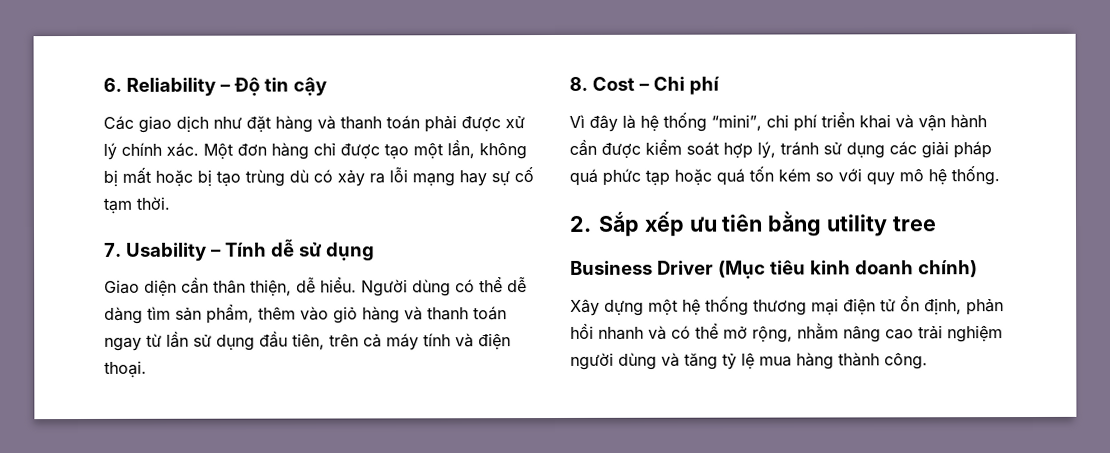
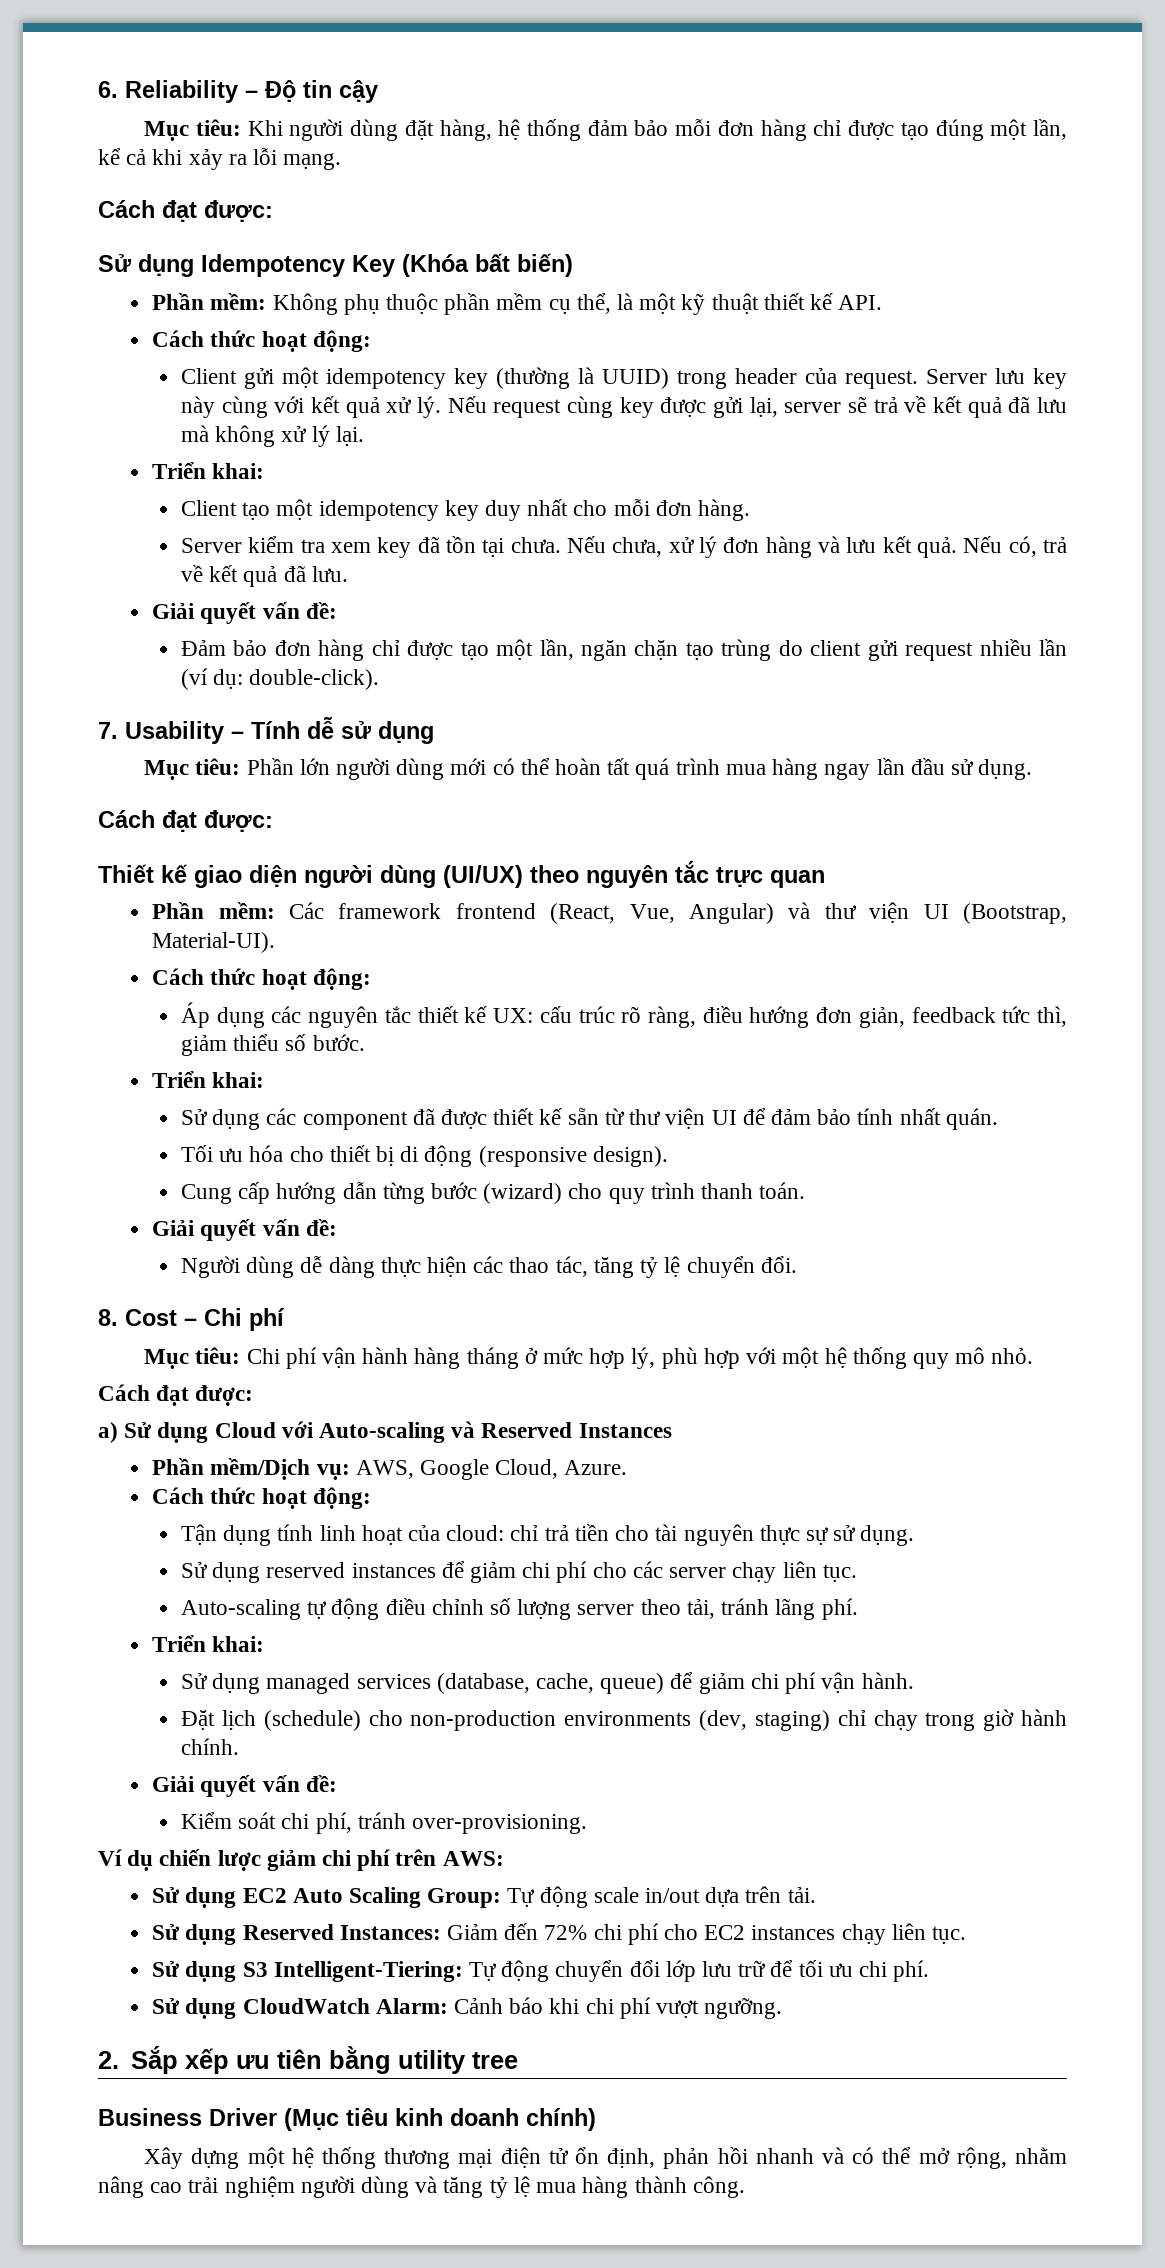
- Các giao dịch như đặt hàng và thanh toán phải được xử lý chính xác. Một đơn hàng chỉ được tạo một lần, không bị mất hoặc bị tạo trùng dù có xảy ra lỗi mạng hay sự cố tạm thời.
+ Mục tiêu: Khi người dùng đặt hàng, hệ thống đảm bảo mỗi đơn hàng chỉ được tạo đúng một lần, kể cả khi xảy ra lỗi mạng.
+ Cách đạt được:
+ Sử dụng Idempotency Key (Khóa bất biến)
+ Phần mềm: Không phụ thuộc phần mềm cụ thể, là một kỹ thuật thiết kế API.
+ Cách thức hoạt động:
+ Client gửi một idempotency key (thường là UUID) trong header của request. Server lưu key này cùng với kết quả xử lý. Nếu request cùng key được gửi lại, server sẽ trả về kết quả đã lưu mà không xử lý lại.
+ Triển khai:
+ Client tạo một idempotency key duy nhất cho mỗi đơn hàng.
+ Server kiểm tra xem key đã tồn tại chưa. Nếu chưa, xử lý đơn hàng và lưu kết quả. Nếu có, trả về kết quả đã lưu.
+ Giải quyết vấn đề:
+ Đảm bảo đơn hàng chỉ được tạo một lần, ngăn chặn tạo trùng do client gửi request nhiều lần (ví dụ: double-click).
- Giao diện cần thân thiện, dễ hiểu. Người dùng có thể dễ dàng tìm sản phẩm, thêm vào giỏ hàng và thanh toán ngay từ lần sử dụng đầu tiên, trên cả máy tính và điện thoại.
+ Mục tiêu: Phần lớn người dùng mới có thể hoàn tất quá trình mua hàng ngay lần đầu sử dụng.
+ Cách đạt được:
+ Thiết kế giao diện người dùng (UI/UX) theo nguyên tắc trực quan
+ Phần mềm: Các framework frontend (React, Vue, Angular) và thư viện UI (Bootstrap, Material-UI).
+ Cách thức hoạt động:
+ Áp dụng các nguyên tắc thiết kế UX: cấu trúc rõ ràng, điều hướng đơn giản, feedback tức thì, giảm thiểu số bước.
+ Triển khai:
+ Sử dụng các component đã được thiết kế sẵn từ thư viện UI để đảm bảo tính nhất quán.
+ Tối ưu hóa cho thiết bị di động (responsive design).
+ Cung cấp hướng dẫn từng bước (wizard) cho quy trình thanh toán.
+ Giải quyết vấn đề:
+ Người dùng dễ dàng thực hiện các thao tác, tăng tỷ lệ chuyển đổi.
- Vì đây là hệ thống “mini”, chi phí triển khai và vận hành cần được kiểm soát hợp lý, tránh sử dụng các giải pháp quá phức tạp hoặc quá tốn kém so với quy mô hệ thống.
+ Mục tiêu: Chi phí vận hành hàng tháng ở mức hợp lý, phù hợp với một hệ thống quy mô nhỏ.
+ Cách đạt được:
+ a) Sử dụng Cloud với Auto-scaling và Reserved Instances
+ Phần mềm/Dịch vụ: AWS, Google Cloud, Azure.
+ Cách thức hoạt động:
+ Tận dụng tính linh hoạt của cloud: chỉ trả tiền cho tài nguyên thực sự sử dụng.
+ Sử dụng reserved instances để giảm chi phí cho các server chạy liên tục.
+ Auto-scaling tự động điều chỉnh số lượng server theo tải, tránh lãng phí.
+ Triển khai:
+ Sử dụng managed services (database, cache, queue) để giảm chi phí vận hành.
+ Đặt lịch (schedule) cho non-production environments (dev, staging) chỉ chạy trong giờ hành chính.
+ Giải quyết vấn đề:
+ Kiểm soát chi phí, tránh over-provisioning.
+ Ví dụ chiến lược giảm chi phí trên AWS:
+ Sử dụng EC2 Auto Scaling Group: Tự động scale in/out dựa trên tải.
+ Sử dụng Reserved Instances: Giảm đến 72% chi phí cho EC2 instances chạy liên tục.
+ Sử dụng S3 Intelligent-Tiering: Tự động chuyển đổi lớp lưu trữ để tối ưu chi phí.
+ Sử dụng CloudWatch Alarm: Cảnh báo khi chi phí vượt ngưỡng.

